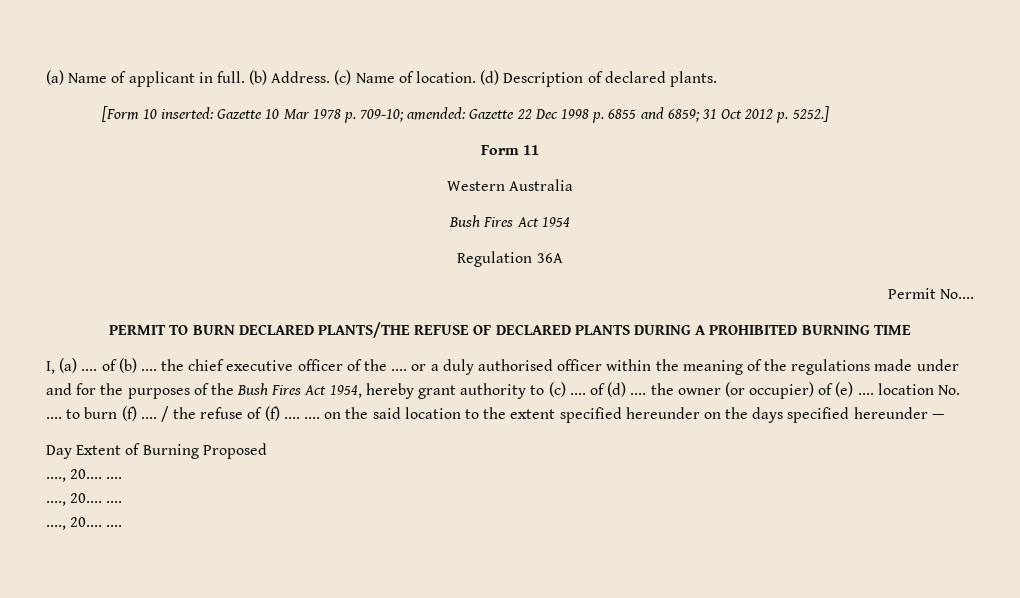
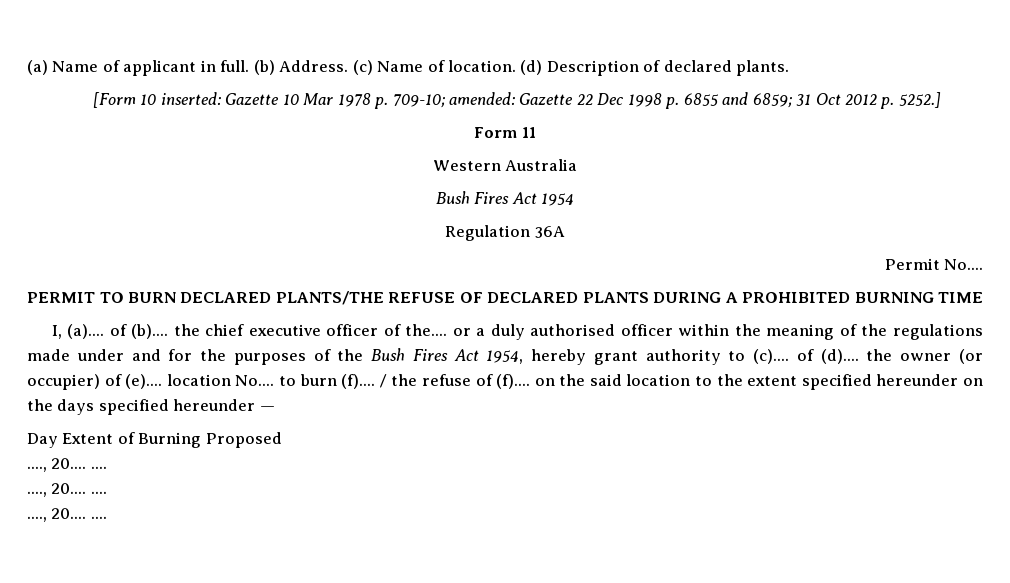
- I, (a) .... of (b) .... the chief executive officer of the .... or a duly authorised officer within the meaning of the regulations made under and for the purposes of the Bush Fires Act 1954, hereby grant authority to (c) .... of (d) .... the owner (or occupier) of (e) .... location No. .... to burn (f) ....
+ I, (a).... of (b).... the chief executive officer of the.... or a duly authorised officer within the meaning of the regulations made under and for the purposes of the Bush Fires Act 1954, hereby grant authority to (c).... of (d).... the owner (or occupier) of (e).... location No.... to burn (f)....
- / the refuse of (f) .... .... on the said location to the extent specified hereunder on the days specified hereunder —
+ / the refuse of (f).... on the said location to the extent specified hereunder on the days specified hereunder —

